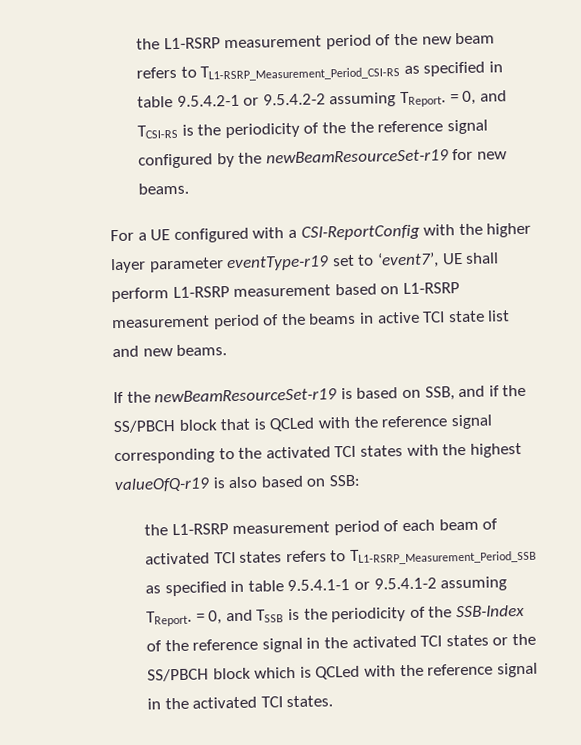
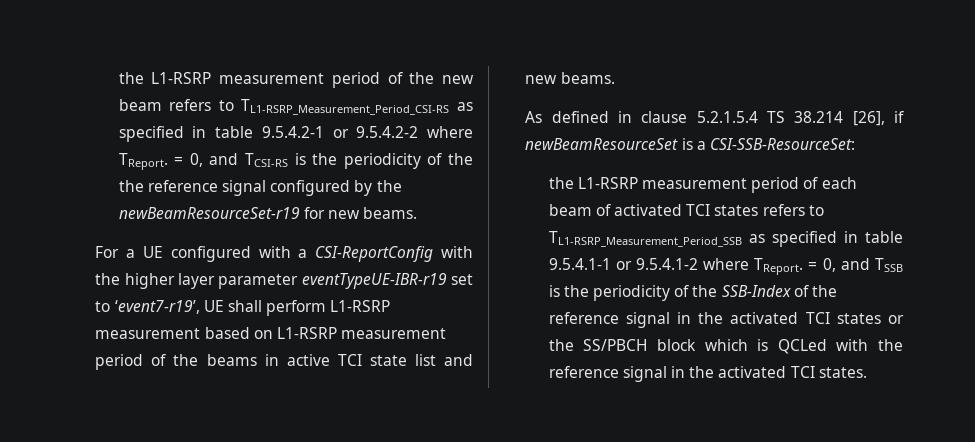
- the L1-RSRP measurement period of the new beam refers to TL1-RSRP_Measurement_Period_CSI-RS as specified in table 9.5.4.2-1 or 9.5.4.2-2 assuming TReport.
+ the L1-RSRP measurement period of the new beam refers to TL1-RSRP_Measurement_Period_CSI-RS as specified in table 9.5.4.2-1 or 9.5.4.2-2 where TReport.
- For a UE configured with a CSI-ReportConfig with the higher layer parameter eventType-r19 set to ‘event7’, UE shall perform L1-RSRP measurement based on L1-RSRP measurement period of the beams in active TCI state list and new beams.
+ For a UE configured with a CSI-ReportConfig with the higher layer parameter eventTypeUE-IBR-r19 set to ‘event7-r19’, UE shall perform L1-RSRP measurement based on L1-RSRP measurement period of the beams in active TCI state list and new beams.
- If the newBeamResourceSet-r19 is based on SSB, and if the SS/PBCH block that is QCLed with the reference signal corresponding to the activated TCI states with the highest valueOfQ-r19 is also based on SSB:
+ As defined in clause 5.2.1.5.4 TS 38.214 [26], if newBeamResourceSet is a CSI-SSB-ResourceSet:
- the L1-RSRP measurement period of each beam of activated TCI states refers to TL1-RSRP_Measurement_Period_SSB as specified in table 9.5.4.1-1 or 9.5.4.1-2 assuming TReport.
+ the L1-RSRP measurement period of each beam of activated TCI states refers to TL1-RSRP_Measurement_Period_SSB as specified in table 9.5.4.1-1 or 9.5.4.1-2 where TReport.

